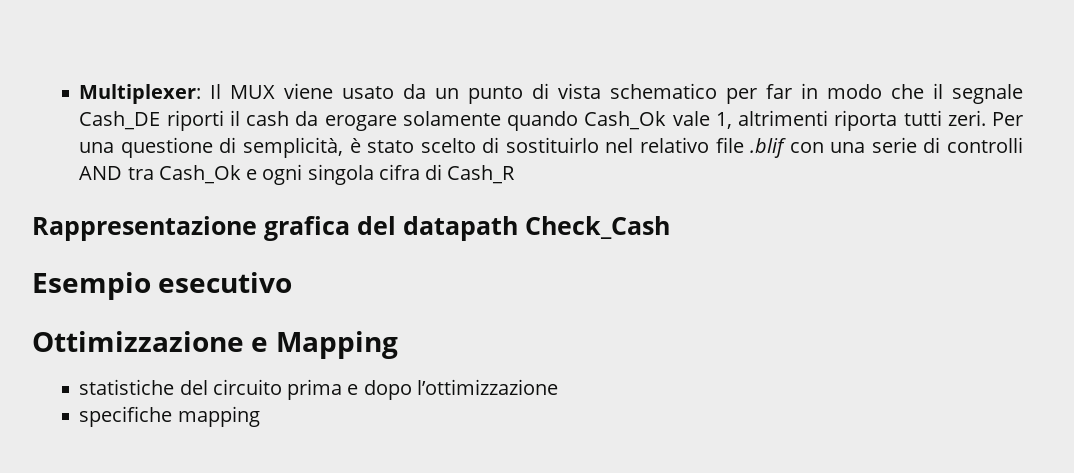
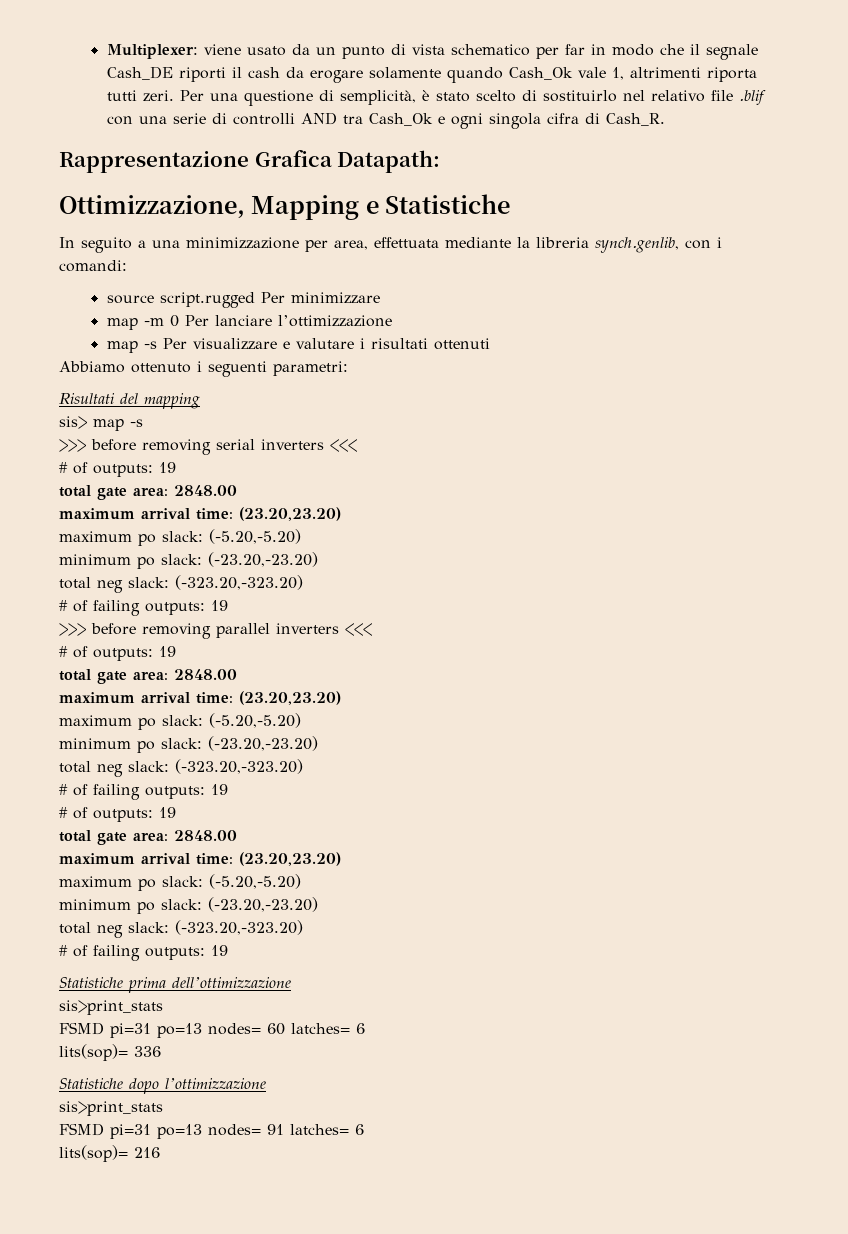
- Multiplexer: Il MUX viene usato da un punto di vista schematico per far in modo che il segnale Cash_DE riporti il cash da erogare solamente quando Cash_Ok vale 1, altrimenti riporta tutti zeri.
+ Multiplexer: viene usato da un punto di vista schematico per far in modo che il segnale Cash_DE riporti il cash da erogare solamente quando Cash_Ok vale 1, altrimenti riporta tutti zeri.
- Per una questione di semplicità, è stato scelto di sostituirlo nel relativo file .blif con una serie di controlli AND tra Cash_Ok e ogni singola cifra di Cash_R
+ Per una questione di semplicità, è stato scelto di sostituirlo nel relativo file .blif con una serie di controlli AND tra Cash_Ok e ogni singola cifra di Cash_R.
- Rappresentazione grafica del datapath Check_Cash
- Esempio esecutivo
- Ottimizzazione e Mapping
- statistiche del circuito prima e dopo l’ottimizzazione
- specifiche mapping
+ Rappresentazione Grafica Datapath:
+ Ottimizzazione, Mapping e Statistiche
+ In seguito a una minimizzazione per area, effettuata mediante la libreria synch.genlib, con i comandi:
+ source script.rugged Per minimizzare
+ map -m 0 Per lanciare l’ottimizzazione
+ map -s Per visualizzare e valutare i risultati ottenuti
+ Abbiamo ottenuto i seguenti parametri:
+ Risultati del mapping
+ sis> map -s
+ >>> before removing serial inverters <<<
+ # of outputs: 19
+ total gate area: 2848.00
+ maximum arrival time: (23.20,23.20)
+ maximum po slack: (-5.20,-5.20)
+ minimum po slack: (-23.20,-23.20)
+ total neg slack: (-323.20,-323.20)
+ # of failing outputs: 19
+ >>> before removing parallel inverters <<<
+ # of outputs: 19
+ total gate area: 2848.00
+ maximum arrival time: (23.20,23.20)
+ maximum po slack: (-5.20,-5.20)
+ minimum po slack: (-23.20,-23.20)
+ total neg slack: (-323.20,-323.20)
+ # of failing outputs: 19
+ # of outputs: 19
+ total gate area: 2848.00
+ maximum arrival time: (23.20,23.20)
+ maximum po slack: (-5.20,-5.20)
+ minimum po slack: (-23.20,-23.20)
+ total neg slack: (-323.20,-323.20)
+ # of failing outputs: 19
+ Statistiche prima dell’ottimizzazione
+ sis>print_stats
+ FSMD pi=31 po=13 nodes= 60 latches= 6
+ lits(sop)= 336
+ Statistiche dopo l’ottimizzazione
+ sis>print_stats
+ FSMD pi=31 po=13 nodes= 91 latches= 6
+ lits(sop)= 216

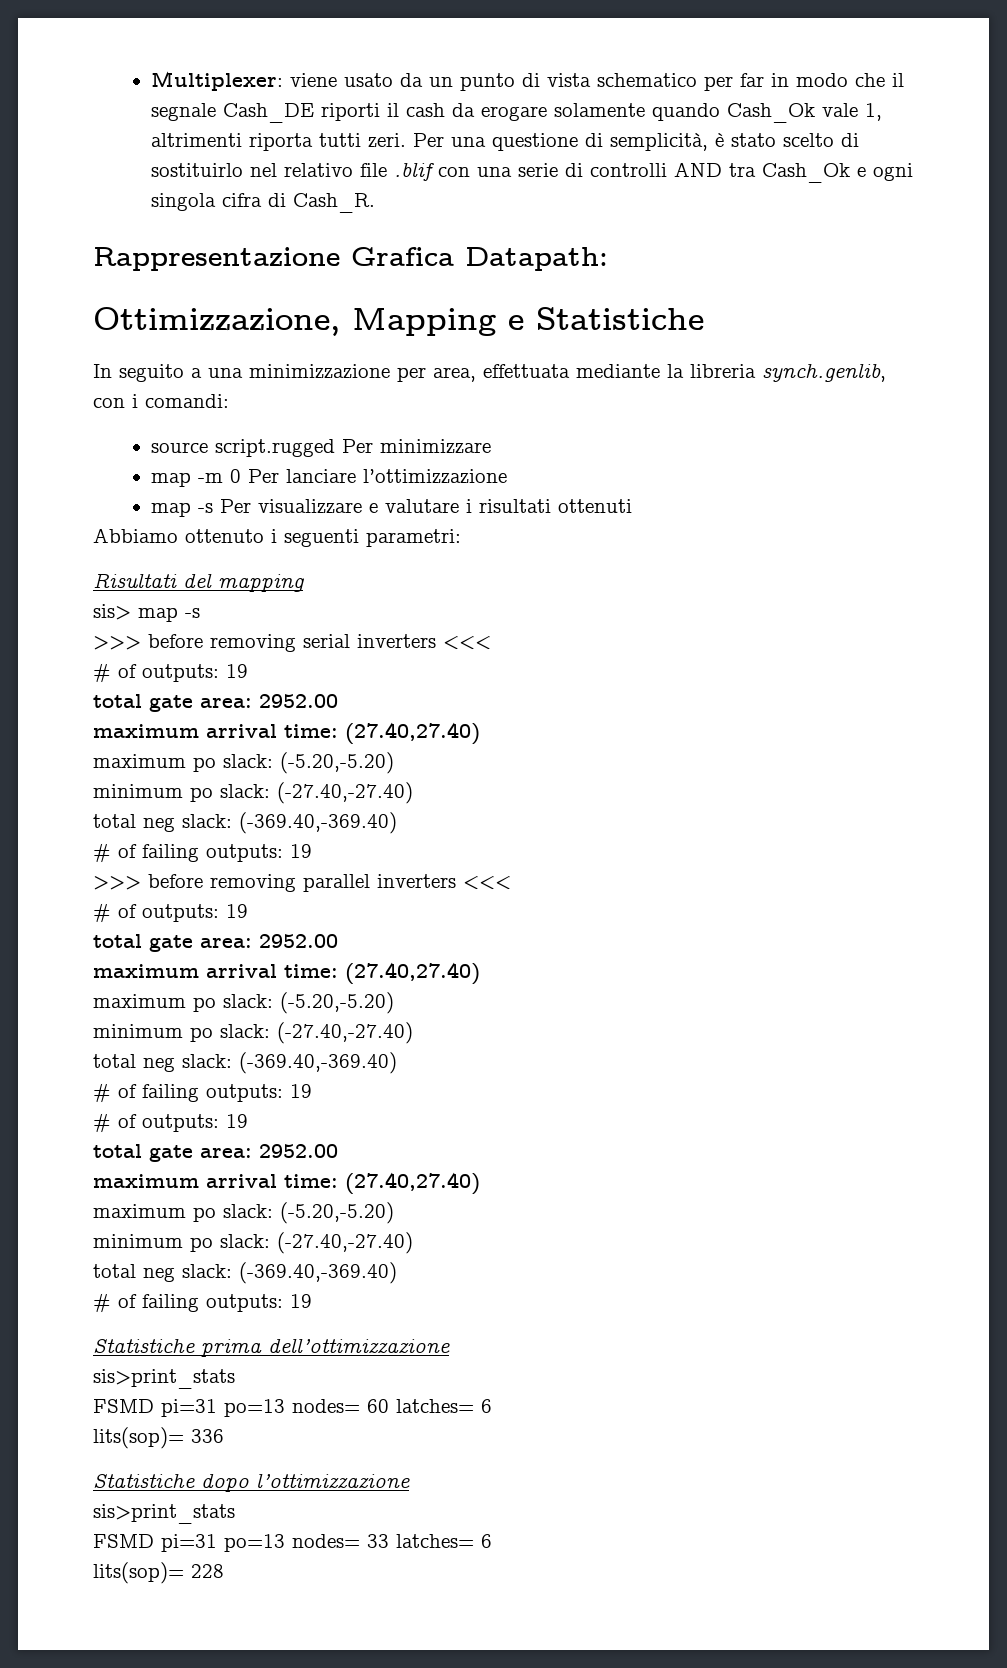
  >>> before removing serial inverters <<<
  # of outputs: 19
- total gate area: 2848.00
- maximum arrival time: (23.20,23.20)
+ total gate area: 2952.00
+ maximum arrival time: (27.40,27.40)
  maximum po slack: (-5.20,-5.20)
- minimum po slack: (-23.20,-23.20)
- total neg slack: (-323.20,-323.20)
+ minimum po slack: (-27.40,-27.40)
+ total neg slack: (-369.40,-369.40)
  >>> before removing parallel inverters <<<
  # of outputs: 19
- total gate area: 2848.00
- maximum arrival time: (23.20,23.20)
+ total gate area: 2952.00
+ maximum arrival time: (27.40,27.40)
  maximum po slack: (-5.20,-5.20)
- minimum po slack: (-23.20,-23.20)
- total neg slack: (-323.20,-323.20)
+ minimum po slack: (-27.40,-27.40)
+ total neg slack: (-369.40,-369.40)
  # of failing outputs: 19
  # of outputs: 19
- total gate area: 2848.00
- maximum arrival time: (23.20,23.20)
+ total gate area: 2952.00
+ maximum arrival time: (27.40,27.40)
  maximum po slack: (-5.20,-5.20)
- minimum po slack: (-23.20,-23.20)
- total neg slack: (-323.20,-323.20)
+ minimum po slack: (-27.40,-27.40)
+ total neg slack: (-369.40,-369.40)
- FSMD pi=31 po=13 nodes= 91 latches= 6
- lits(sop)= 216
+ FSMD pi=31 po=13 nodes= 33 latches= 6
+ lits(sop)= 228

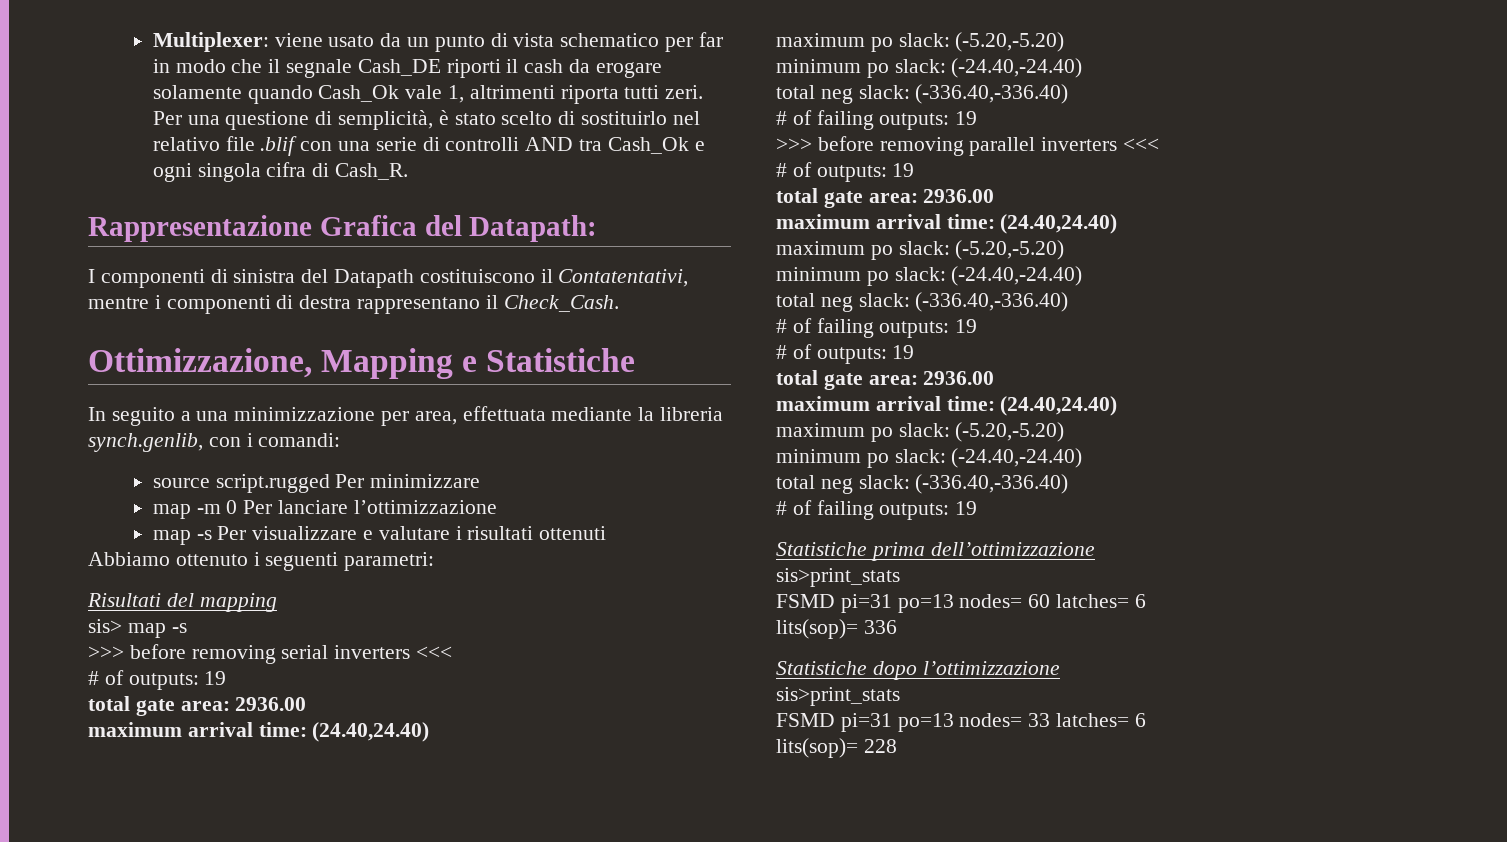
- Rappresentazione Grafica Datapath:
+ Rappresentazione Grafica del Datapath:
+ I componenti di sinistra del Datapath costituiscono il Contatentativi, mentre i componenti di destra rappresentano il Check_Cash.
  >>> before removing serial inverters <<<
  # of outputs: 19
- total gate area: 2952.00
- maximum arrival time: (27.40,27.40)
+ total gate area: 2936.00
+ maximum arrival time: (24.40,24.40)
  maximum po slack: (-5.20,-5.20)
- minimum po slack: (-27.40,-27.40)
- total neg slack: (-369.40,-369.40)
+ minimum po slack: (-24.40,-24.40)
+ total neg slack: (-336.40,-336.40)
  >>> before removing parallel inverters <<<
  # of outputs: 19
- total gate area: 2952.00
- maximum arrival time: (27.40,27.40)
+ total gate area: 2936.00
+ maximum arrival time: (24.40,24.40)
  maximum po slack: (-5.20,-5.20)
- minimum po slack: (-27.40,-27.40)
- total neg slack: (-369.40,-369.40)
+ minimum po slack: (-24.40,-24.40)
+ total neg slack: (-336.40,-336.40)
  # of failing outputs: 19
  # of outputs: 19
- total gate area: 2952.00
- maximum arrival time: (27.40,27.40)
+ total gate area: 2936.00
+ maximum arrival time: (24.40,24.40)
  maximum po slack: (-5.20,-5.20)
- minimum po slack: (-27.40,-27.40)
- total neg slack: (-369.40,-369.40)
+ minimum po slack: (-24.40,-24.40)
+ total neg slack: (-336.40,-336.40)

